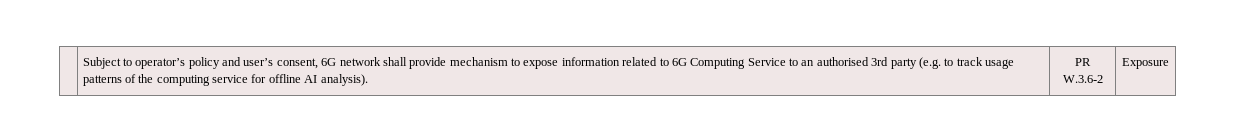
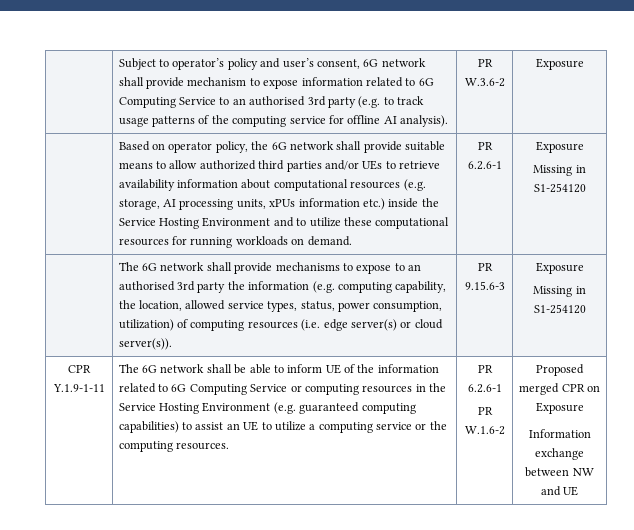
+ Based on operator policy, the 6G network shall provide suitable means to allow authorized third parties and/or UEs to retrieve availability information about computational resources (e.g. storage, AI processing units, xPUs information etc.) inside the Service Hosting Environment and to utilize these computational resources for running workloads on demand. | PR 6.2.6-1 | Exposure
+ Missing in S1-254120
+ | The 6G network shall provide mechanisms to expose to an authorised 3rd party the information (e.g. computing capability, the location, allowed service types, status, power consumption, utilization) of computing resources (i.e. edge server(s) or cloud server(s)). | PR 9.15.6-3 | Exposure
+ Missing in S1-254120
+ CPR Y.1.9-1-11 | The 6G network shall be able to inform UE of the information related to 6G Computing Service or computing resources in the Service Hosting Environment (e.g. guaranteed computing capabilities) to assist an UE to utilize a computing service or the computing resources. | PR 6.2.6-1
+ PR W.1.6-2 | Proposed merged CPR on Exposure
+ Information exchange between NW and UE

